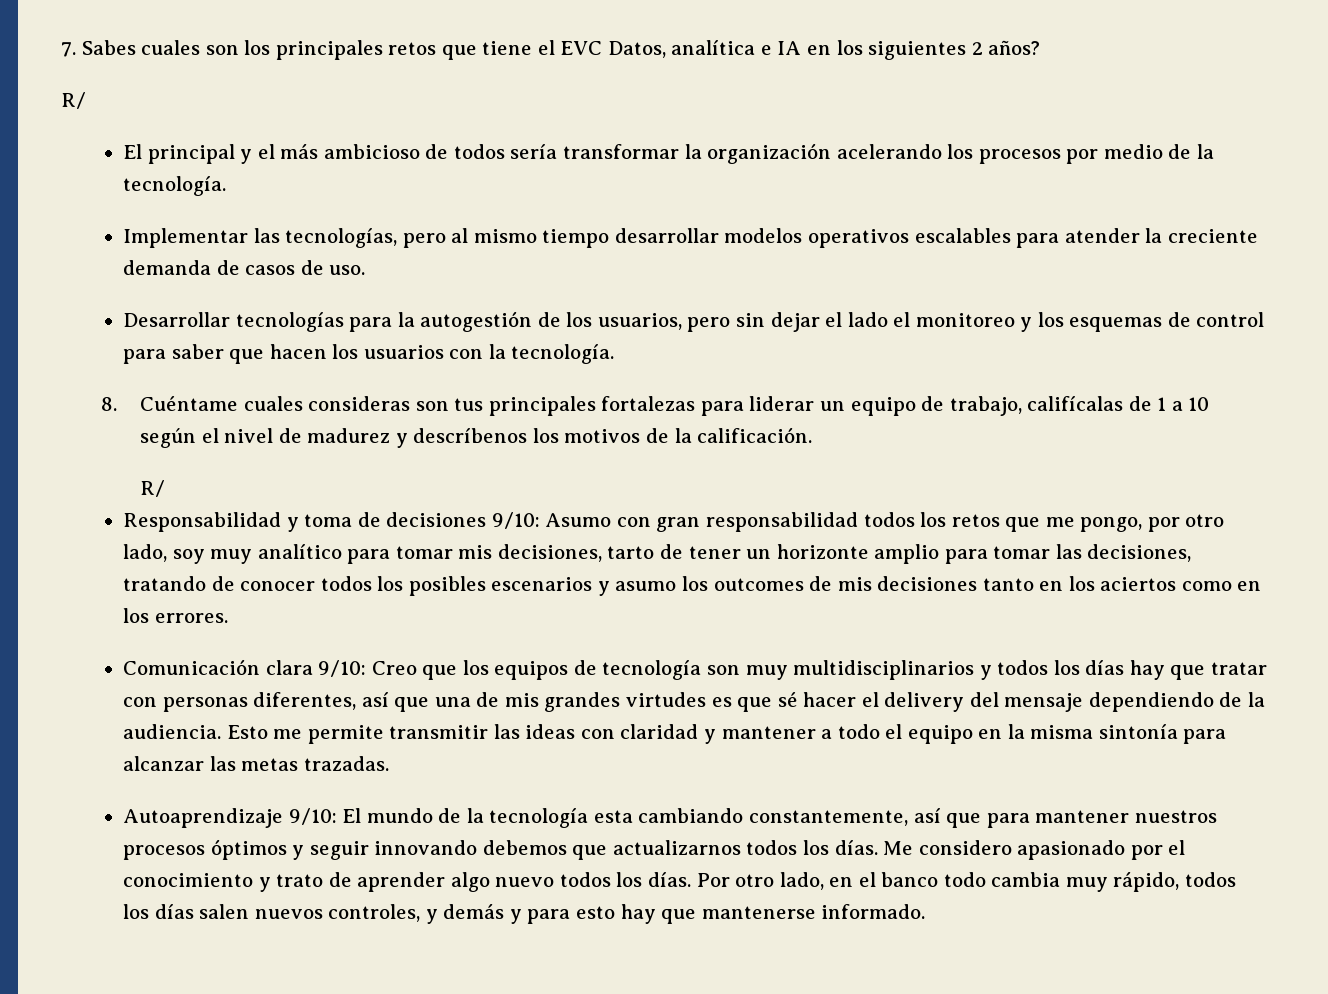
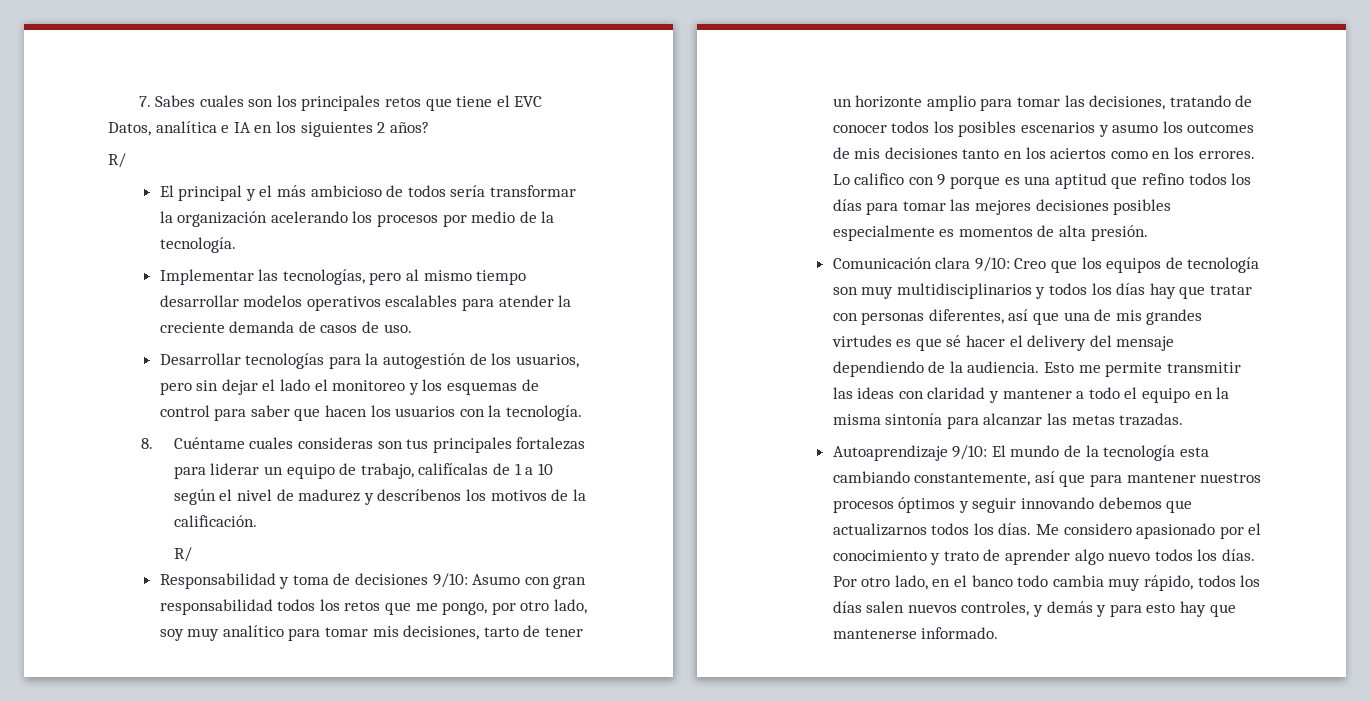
+ Lo califico con 9 porque es una aptitud que refino todos los días para tomar las mejores decisiones posibles especialmente es momentos de alta presión.

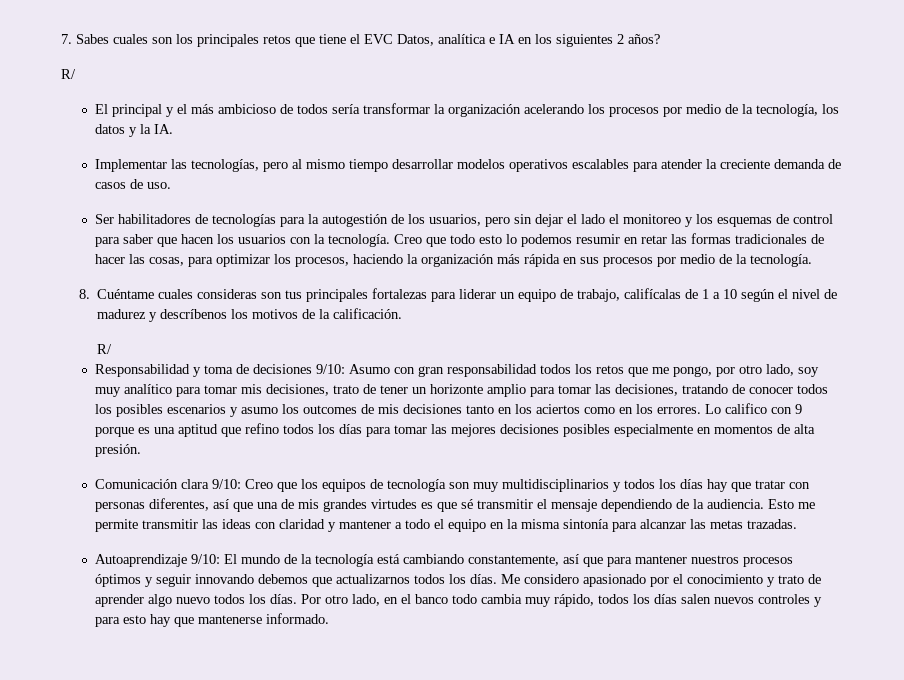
- El principal y el más ambicioso de todos sería transformar la organización acelerando los procesos por medio de la tecnología.
+ El principal y el más ambicioso de todos sería transformar la organización acelerando los procesos por medio de la tecnología, los datos y la IA.
- Desarrollar tecnologías para la autogestión de los usuarios, pero sin dejar el lado el monitoreo y los esquemas de control para saber que hacen los usuarios con la tecnología.
+ Ser habilitadores de tecnologías para la autogestión de los usuarios, pero sin dejar el lado el monitoreo y los esquemas de control para saber que hacen los usuarios con la tecnología. Creo que todo esto lo podemos resumir en retar las formas tradicionales de hacer las cosas, para optimizar los procesos, haciendo la organización más rápida en sus procesos por medio de la tecnología.
- Responsabilidad y toma de decisiones 9/10: Asumo con gran responsabilidad todos los retos que me pongo, por otro lado, soy muy analítico para tomar mis decisiones, tarto de tener un horizonte amplio para tomar las decisiones, tratando de conocer todos los posibles escenarios y asumo los outcomes de mis decisiones tanto en los aciertos como en los errores.
+ Responsabilidad y toma de decisiones 9/10: Asumo con gran responsabilidad todos los retos que me pongo, por otro lado, soy muy analítico para tomar mis decisiones, trato de tener un horizonte amplio para tomar las decisiones, tratando de conocer todos los posibles escenarios y asumo los outcomes de mis decisiones tanto en los aciertos como en los errores.
- Lo califico con 9 porque es una aptitud que refino todos los días para tomar las mejores decisiones posibles especialmente es momentos de alta presión.
+ Lo califico con 9 porque es una aptitud que refino todos los días para tomar las mejores decisiones posibles especialmente en momentos de alta presión.
- Comunicación clara 9/10: Creo que los equipos de tecnología son muy multidisciplinarios y todos los días hay que tratar con personas diferentes, así que una de mis grandes virtudes es que sé hacer el delivery del mensaje dependiendo de la audiencia.
+ Comunicación clara 9/10: Creo que los equipos de tecnología son muy multidisciplinarios y todos los días hay que tratar con personas diferentes, así que una de mis grandes virtudes es que sé transmitir el mensaje dependiendo de la audiencia.
- Autoaprendizaje 9/10: El mundo de la tecnología esta cambiando constantemente, así que para mantener nuestros procesos óptimos y seguir innovando debemos que actualizarnos todos los días.
+ Autoaprendizaje 9/10: El mundo de la tecnología está cambiando constantemente, así que para mantener nuestros procesos óptimos y seguir innovando debemos que actualizarnos todos los días.
- Por otro lado, en el banco todo cambia muy rápido, todos los días salen nuevos controles, y demás y para esto hay que mantenerse informado.
+ Por otro lado, en el banco todo cambia muy rápido, todos los días salen nuevos controles y para esto hay que mantenerse informado.

